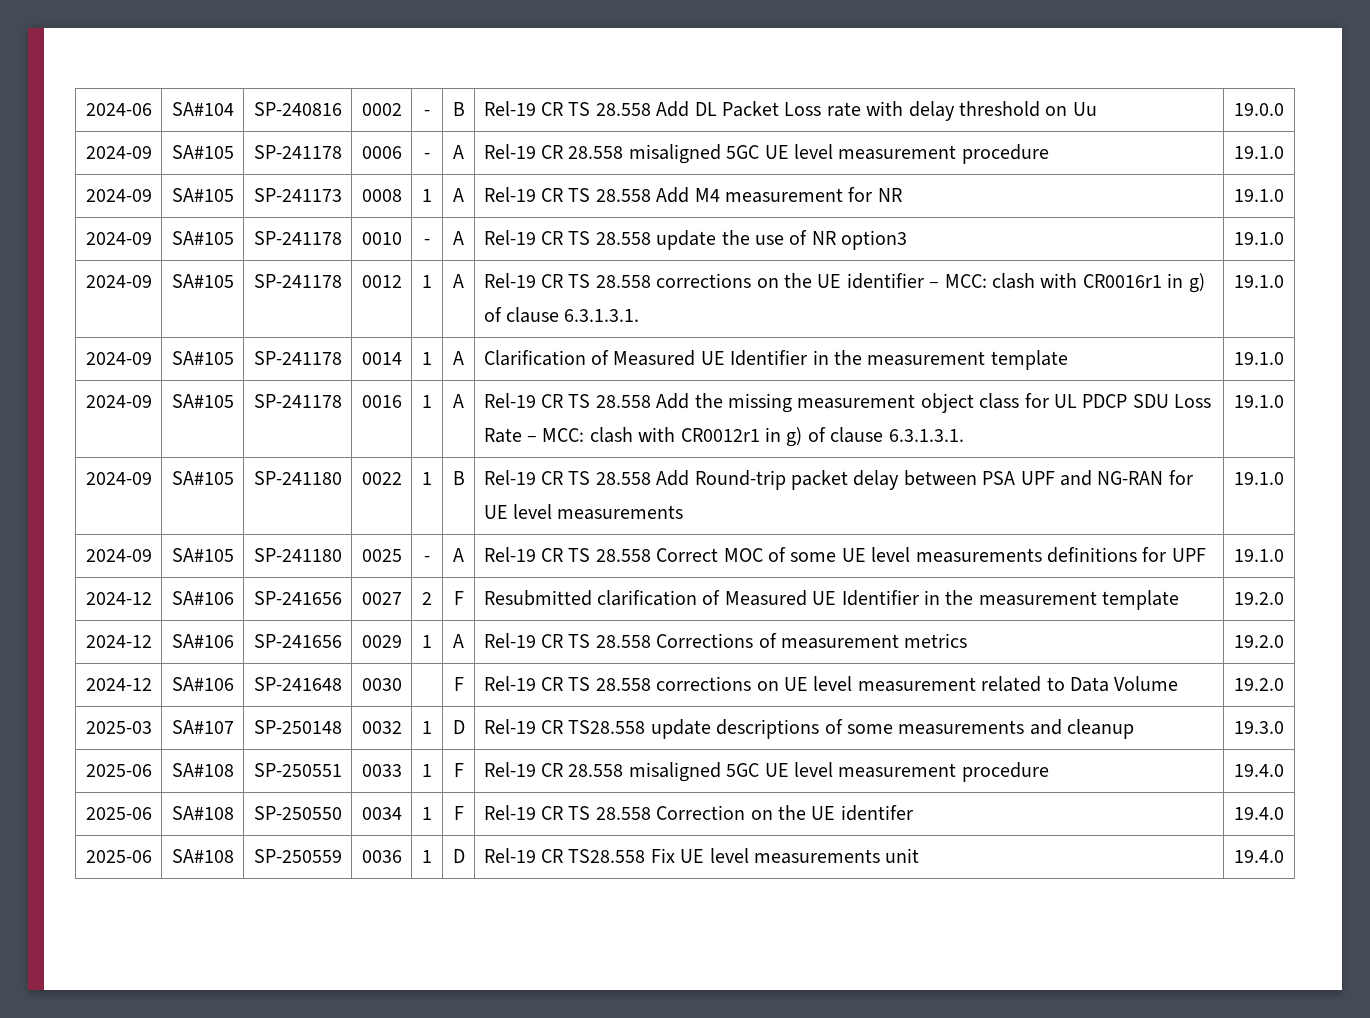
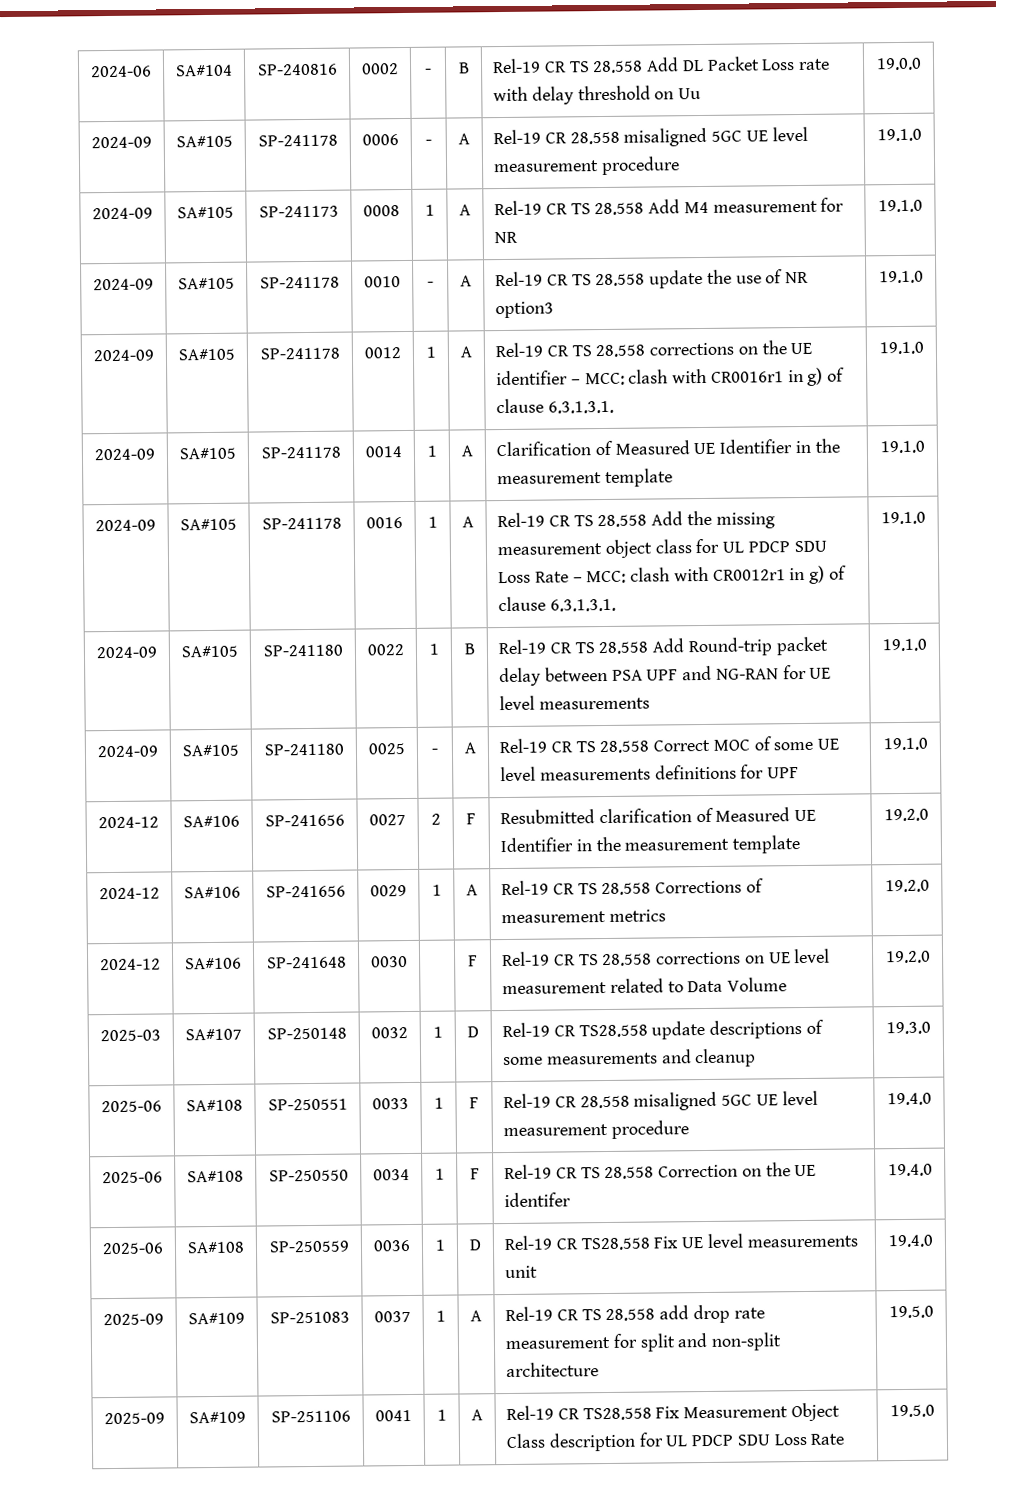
+ 2025-09 | SA#109 | SP-251083 | 0037 | 1 | A | Rel-19 CR TS 28.558 add drop rate measurement for split and non-split architecture | 19.5.0
+ 2025-09 | SA#109 | SP-251106 | 0041 | 1 | A | Rel-19 CR TS28.558 Fix Measurement Object Class description for UL PDCP SDU Loss Rate | 19.5.0

